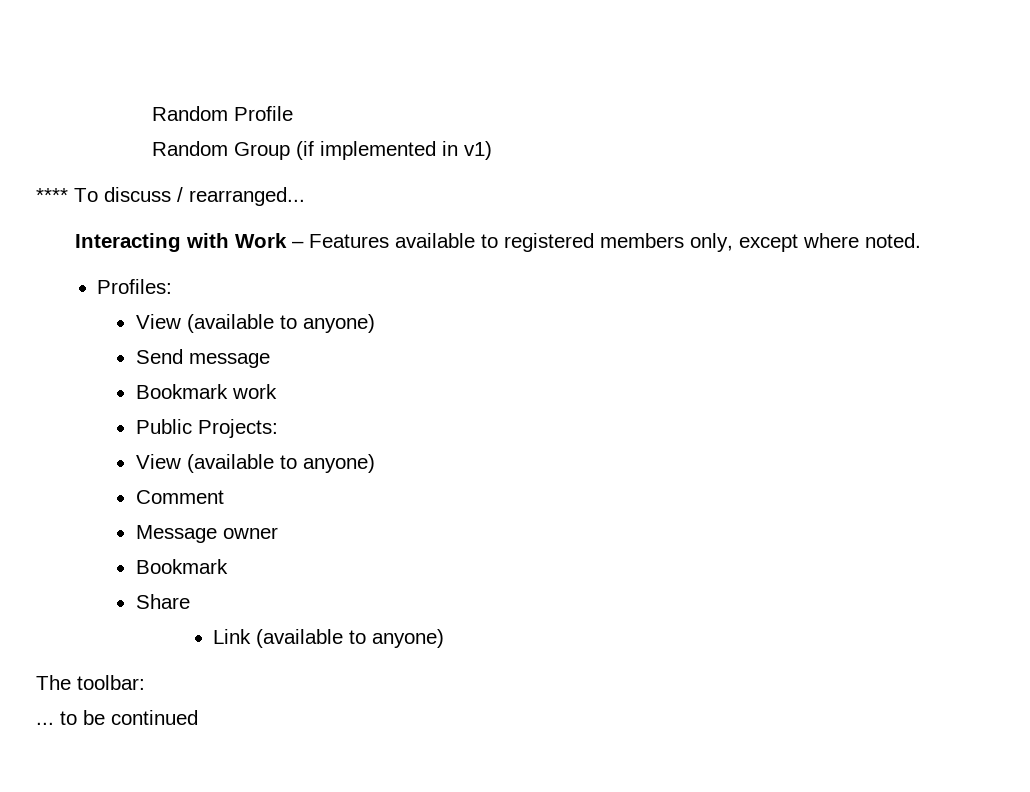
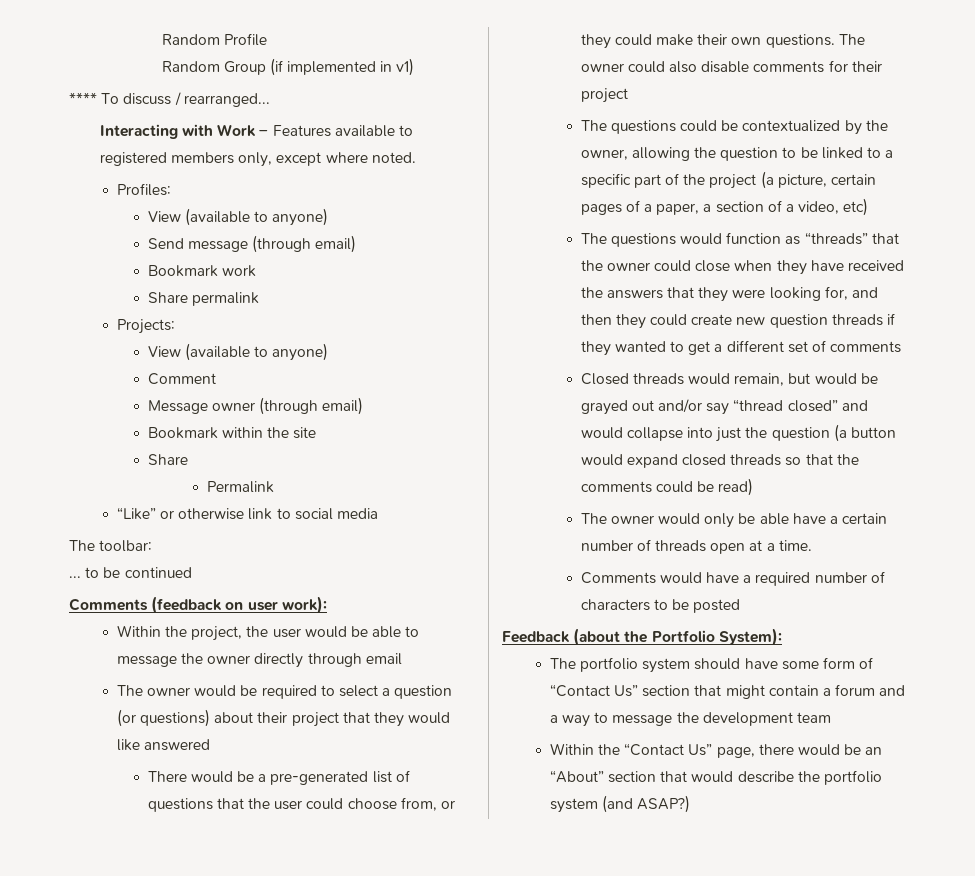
- Send message
+ Send message (through email)
- Public Projects:
+ Share permalink
+ Projects:
- Message owner
- Bookmark
+ Message owner (through email)
+ Bookmark within the site
  Share
- Link (available to anyone)
+ Permalink
+ “Like” or otherwise link to social media
+ Comments (feedback on user work):
+ Within the project, the user would be able to message the owner directly through email
+ The owner would be required to select a question (or questions) about their project that they would like answered
+ There would be a pre-generated list of questions that the user could choose from, or they could make their own questions. The owner could also disable comments for their project
+ The questions could be contextualized by the owner, allowing the question to be linked to a specific part of the project (a picture, certain pages of a paper, a section of a video, etc)
+ The questions would function as “threads” that the owner could close when they have received the answers that they were looking for, and then they could create new question threads if they wanted to get a different set of comments
+ Closed threads would remain, but would be grayed out and/or say “thread closed” and would collapse into just the question (a button would expand closed threads so that the comments could be read)
+ The owner would only be able have a certain number of threads open at a time.
+ Comments would have a required number of characters to be posted
+ Feedback (about the Portfolio System):
+ The portfolio system should have some form of “Contact Us” section that might contain a forum and a way to message the development team
+ Within the “Contact Us” page, there would be an “About” section that would describe the portfolio system (and ASAP?)

